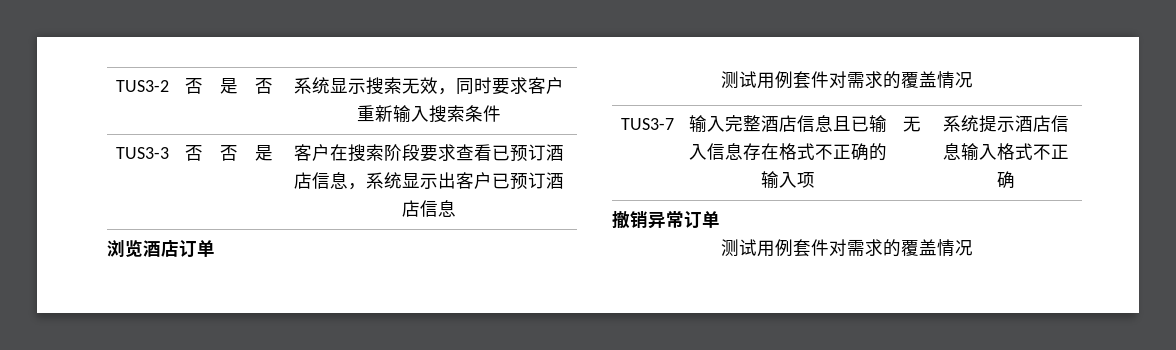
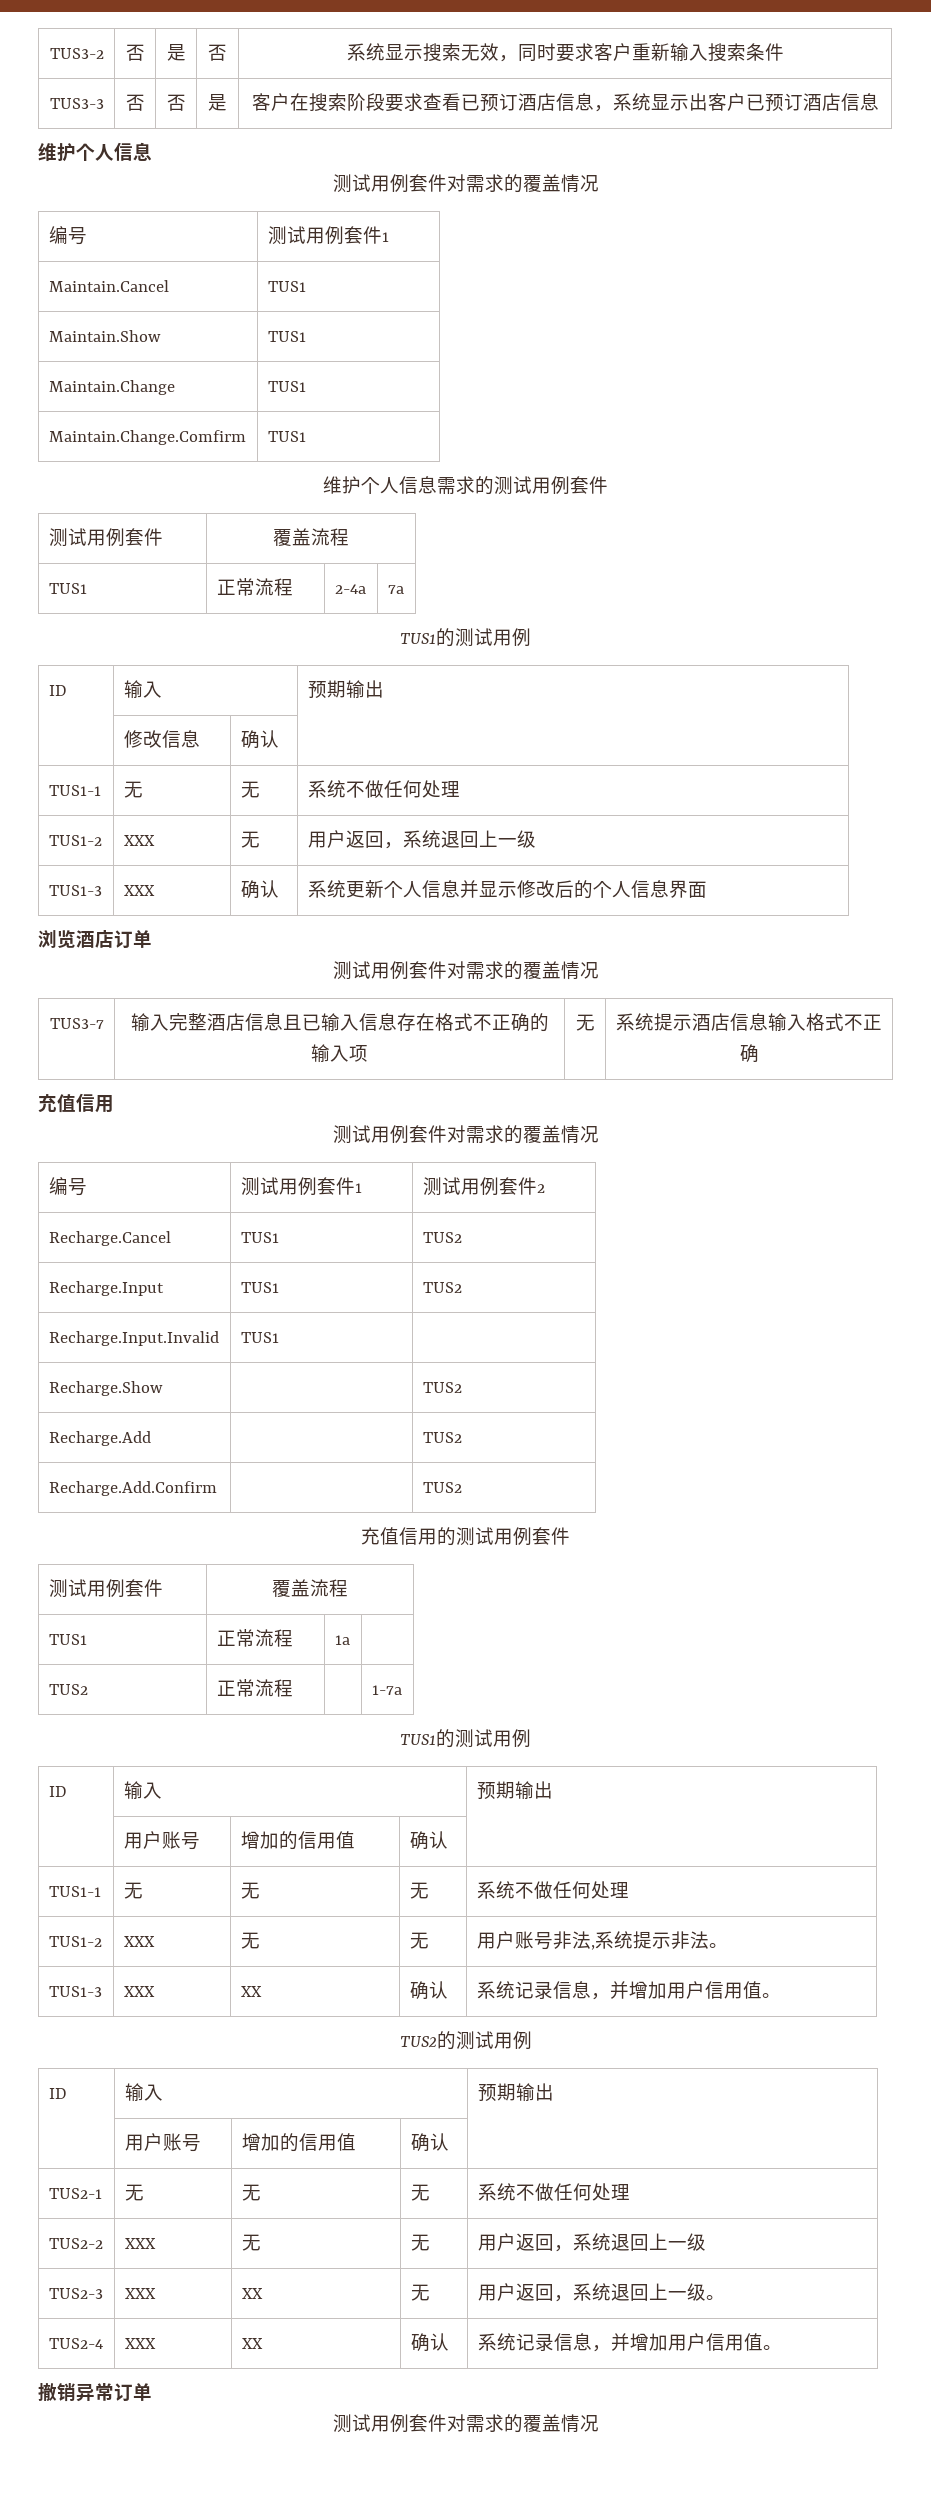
  TUS3-3 | 否 | 否 | 是 | 客户在搜索阶段要求查看已预订酒店信息，系统显示出客户已预订酒店信息
+ 维护个人信息
+ 测试用例套件对需求的覆盖情况
+ 编号 | 测试用例套件1
+ Maintain.Cancel | TUS1
+ Maintain.Show | TUS1
+ Maintain.Change | TUS1
+ Maintain.Change.Comfirm | TUS1
+ 维护个人信息需求的测试用例套件
+ 测试用例套件 | 覆盖流程
+ TUS1 | 正常流程 | 2-4a | 7a
+ TUS1的测试用例
+ ID | 输入 | 预期输出
+ | 修改信息 | 确认 |
+ TUS1-1 | 无 | 无 | 系统不做任何处理
+ TUS1-2 | XXX | 无 | 用户返回，系统退回上一级
+ TUS1-3 | XXX | 确认 | 系统更新个人信息并显示修改后的个人信息界面
  TUS3-7 | 输入完整酒店信息且已输入信息存在格式不正确的输入项 | 无 | 系统提示酒店信息输入格式不正确
+ 充值信用
+ 测试用例套件对需求的覆盖情况
+ 编号 | 测试用例套件1 | 测试用例套件2
+ Recharge.Cancel | TUS1 | TUS2
+ Recharge.Input | TUS1 | TUS2
+ Recharge.Input.Invalid | TUS1 |
+ Recharge.Show | | TUS2
+ Recharge.Add | | TUS2
+ Recharge.Add.Confirm | | TUS2
+ 充值信用的测试用例套件
+ 测试用例套件 | 覆盖流程
+ TUS1 | 正常流程 | 1a |
+ TUS2 | 正常流程 | | 1-7a
+ TUS1的测试用例
+ ID | 输入 | 预期输出
+ | 用户账号 | 增加的信用值 | 确认 |
+ TUS1-1 | 无 | 无 | 无 | 系统不做任何处理
+ TUS1-2 | XXX | 无 | 无 | 用户账号非法,系统提示非法。
+ TUS1-3 | XXX | XX | 确认 | 系统记录信息，并增加用户信用值。
+ TUS2的测试用例
+ ID | 输入 | 预期输出
+ | 用户账号 | 增加的信用值 | 确认 |
+ TUS2-1 | 无 | 无 | 无 | 系统不做任何处理
+ TUS2-2 | XXX | 无 | 无 | 用户返回，系统退回上一级
+ TUS2-3 | XXX | XX | 无 | 用户返回，系统退回上一级。
+ TUS2-4 | XXX | XX | 确认 | 系统记录信息，并增加用户信用值。

